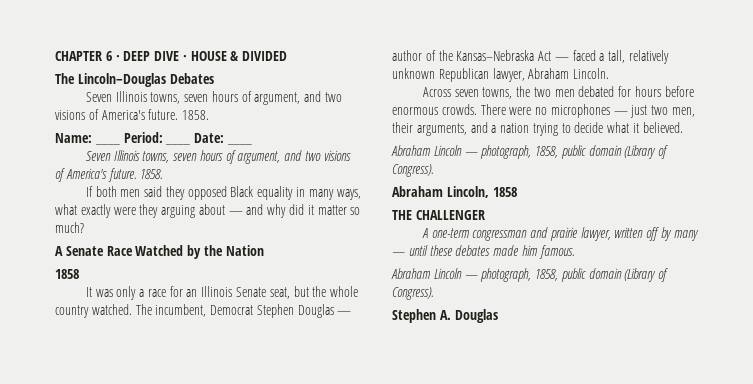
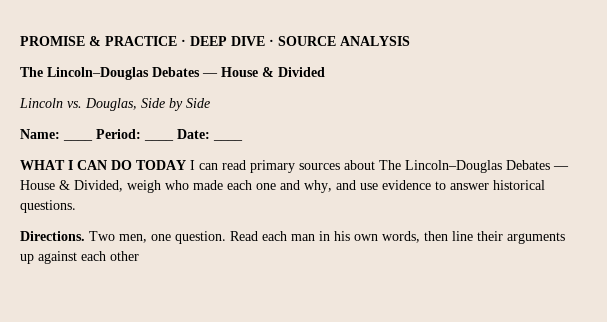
- CHAPTER 6 · DEEP DIVE · HOUSE & DIVIDED
- The Lincoln–Douglas Debates
- Seven Illinois towns, seven hours of argument, and two visions of America's future. 1858.
+ PROMISE & PRACTICE · DEEP DIVE · SOURCE ANALYSIS
+ The Lincoln–Douglas Debates — House & Divided
+ Lincoln vs. Douglas, Side by Side
  Name: ____ Period: ____ Date: ____
- Seven Illinois towns, seven hours of argument, and two visions of America's future. 1858.
- If both men said they opposed Black equality in many ways, what exactly were they arguing about — and why did it matter so much?
- A Senate Race Watched by the Nation
- 1858
- It was only a race for an Illinois Senate seat, but the whole country watched. The incumbent, Democrat Stephen Douglas — author of the Kansas–Nebraska Act — faced a tall, relatively unknown Republican lawyer, Abraham Lincoln.
- Across seven towns, the two men debated for hours before enormous crowds. There were no microphones — just two men, their arguments, and a nation trying to decide what it believed.
- Abraham Lincoln — photograph, 1858, public domain (Library of Congress).
- Abraham Lincoln, 1858
- THE CHALLENGER
- A one-term congressman and prairie lawyer, written off by many — until these debates made him famous.
- Abraham Lincoln — photograph, 1858, public domain (Library of Congress).
- Stephen A. Douglas
+ WHAT I CAN DO TODAY I can read primary sources about The Lincoln–Douglas Debates — House & Divided, weigh who made each one and why, and use evidence to answer historical questions.
+ Directions. Two men, one question. Read each man in his own words, then line their arguments up against each other

